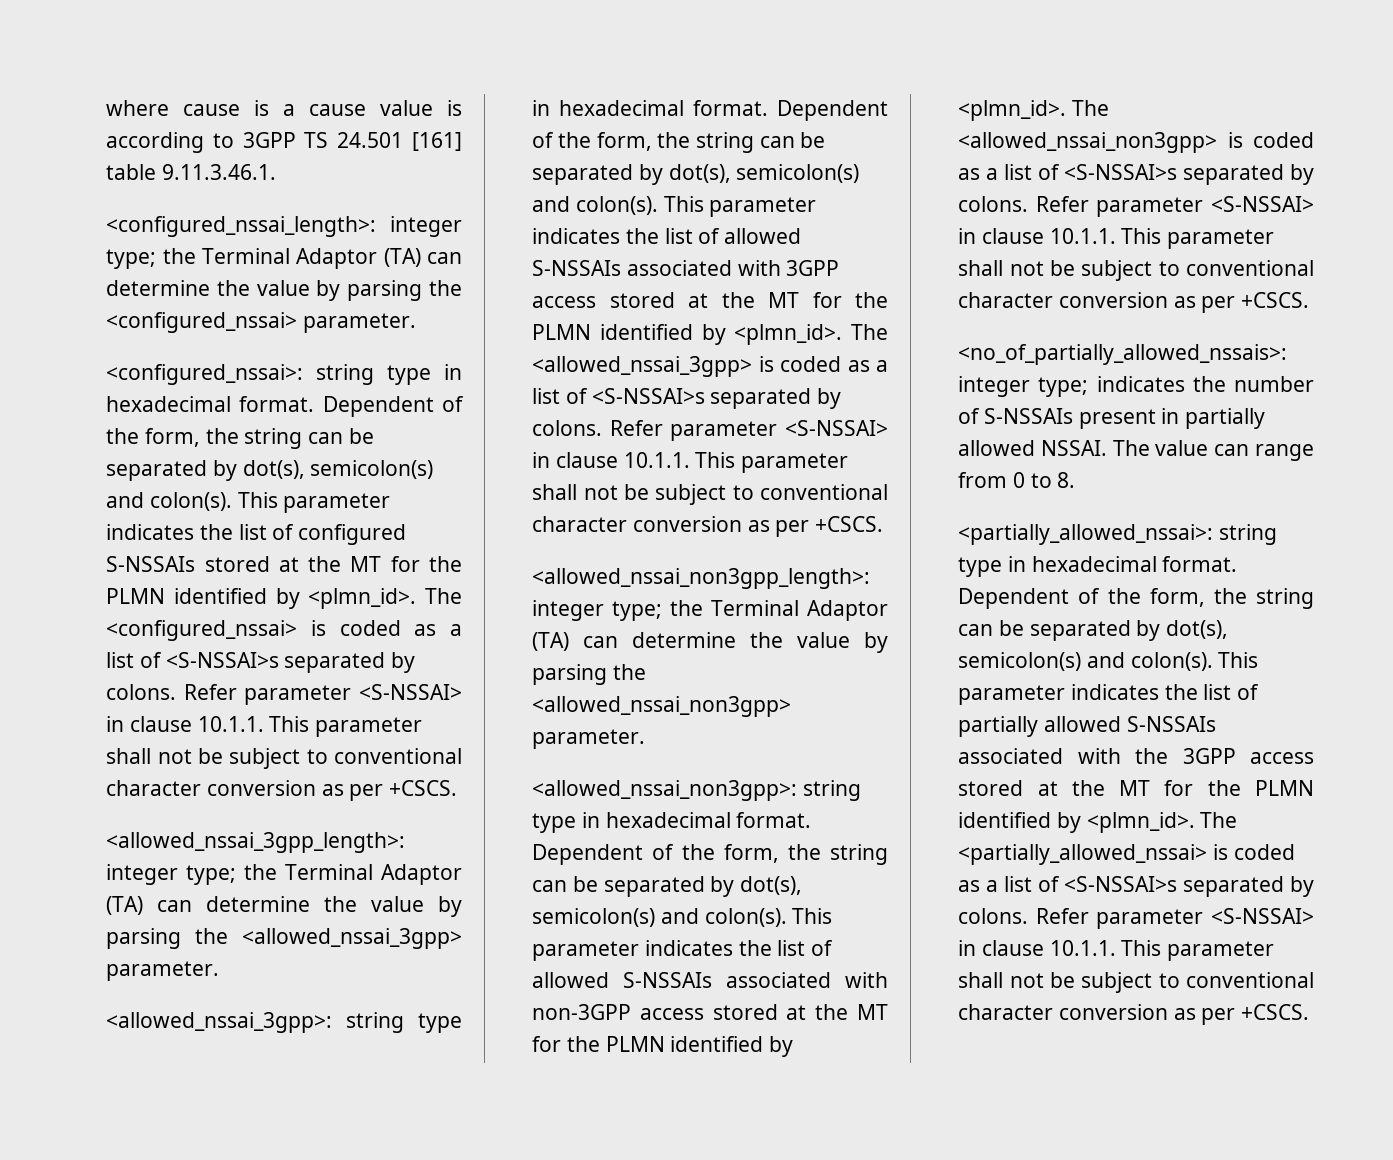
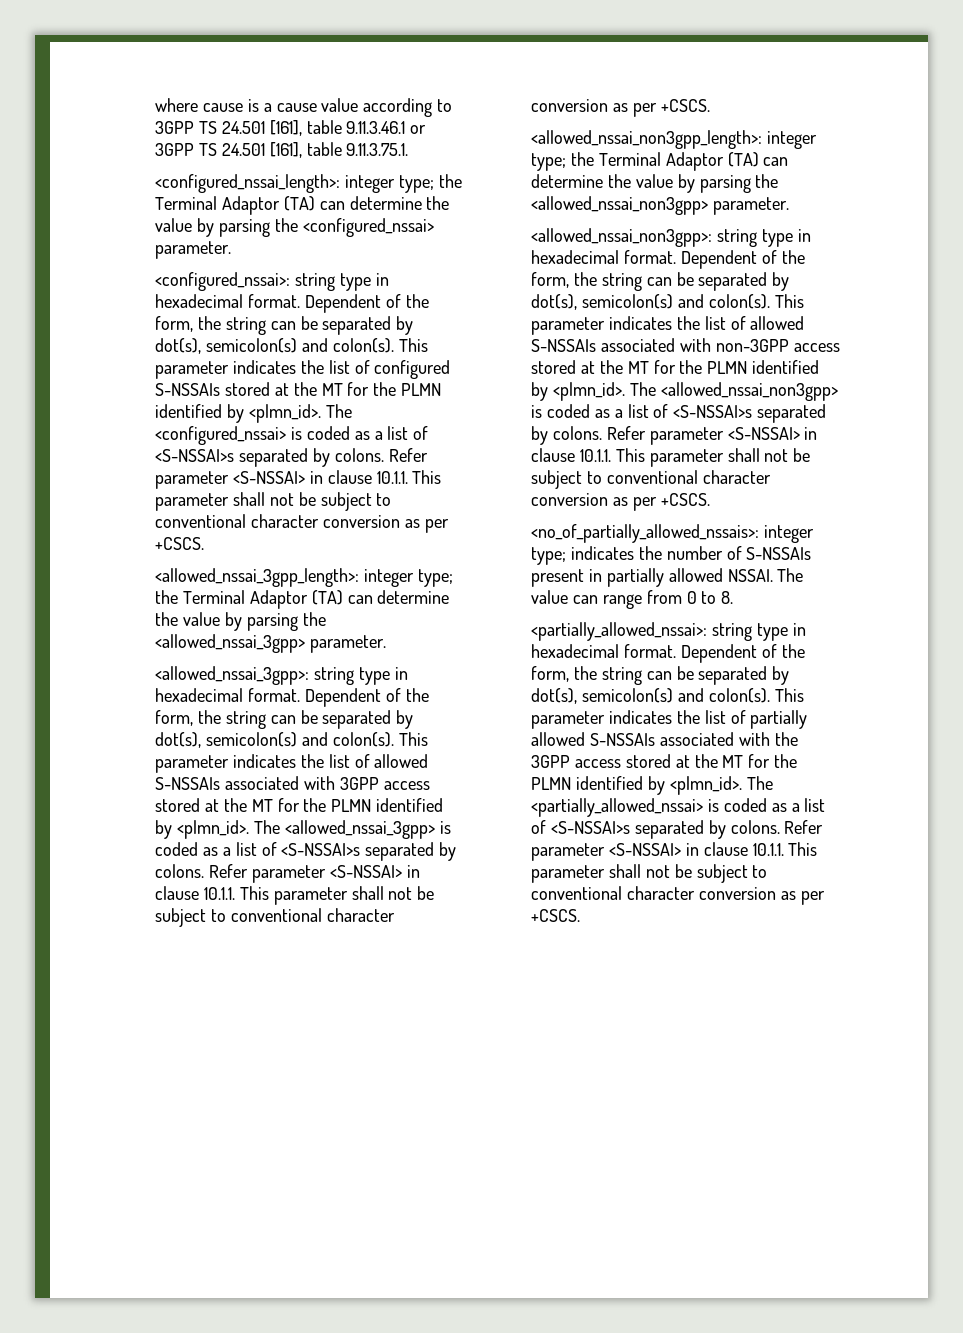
- where cause is a cause value is according to 3GPP TS 24.501 [161] table 9.11.3.46.1.
+ where cause is a cause value according to 3GPP TS 24.501 [161], table 9.11.3.46.1 or 3GPP TS 24.501 [161], table 9.11.3.75.1.

